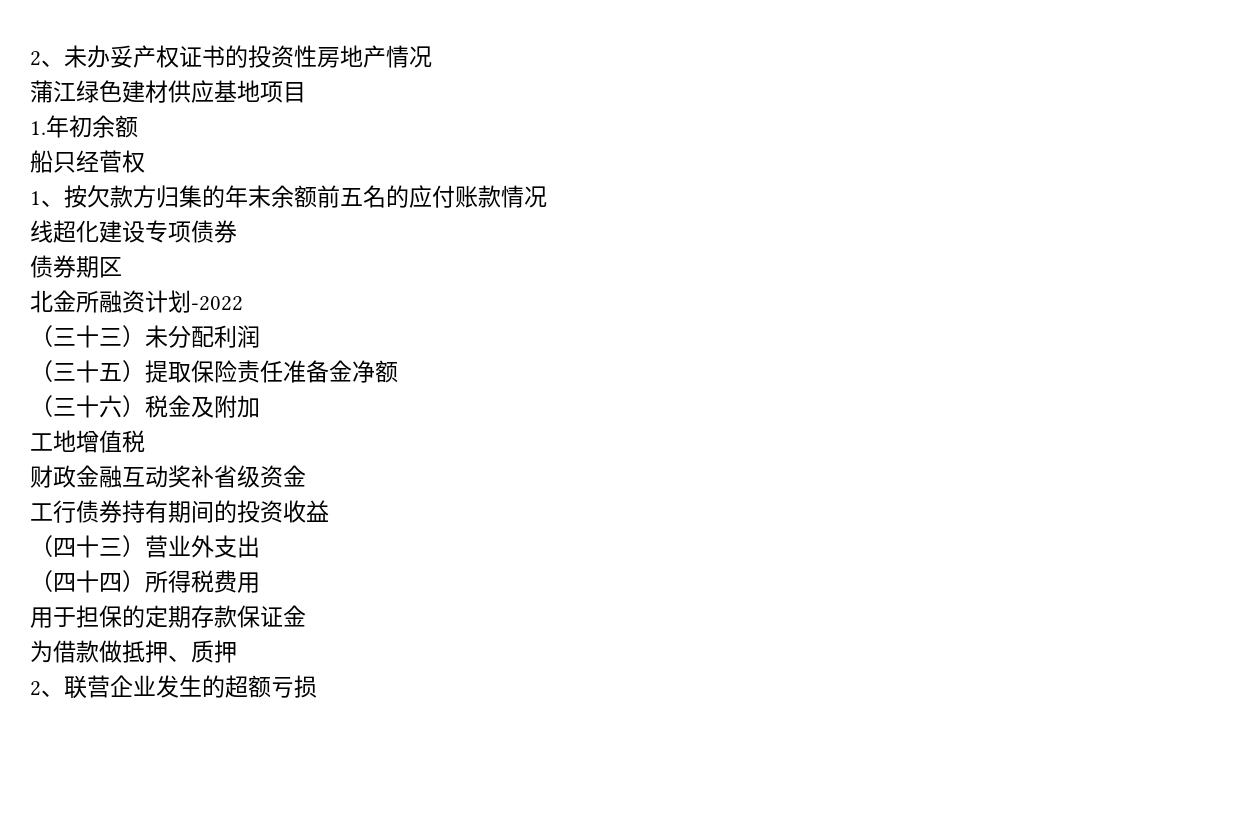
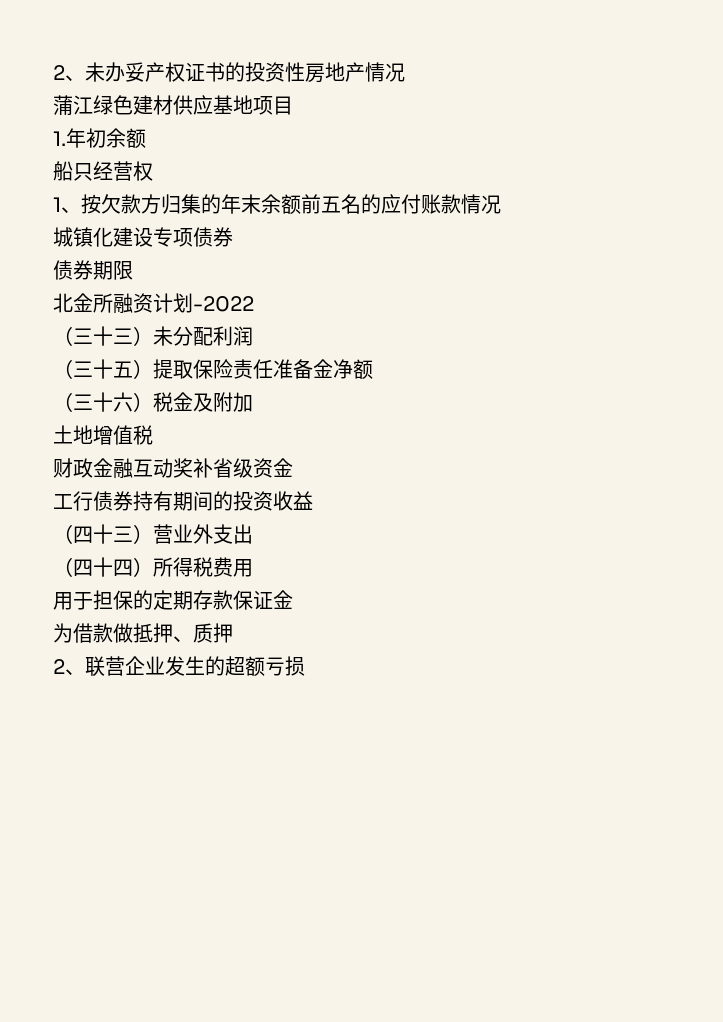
- 船只经菅权
+ 船只经营权
- 线超化建设专项债券
+ 城镇化建设专项债券
- 债券期区
+ 债券期限
- 工地增值税
+ 土地增值税

